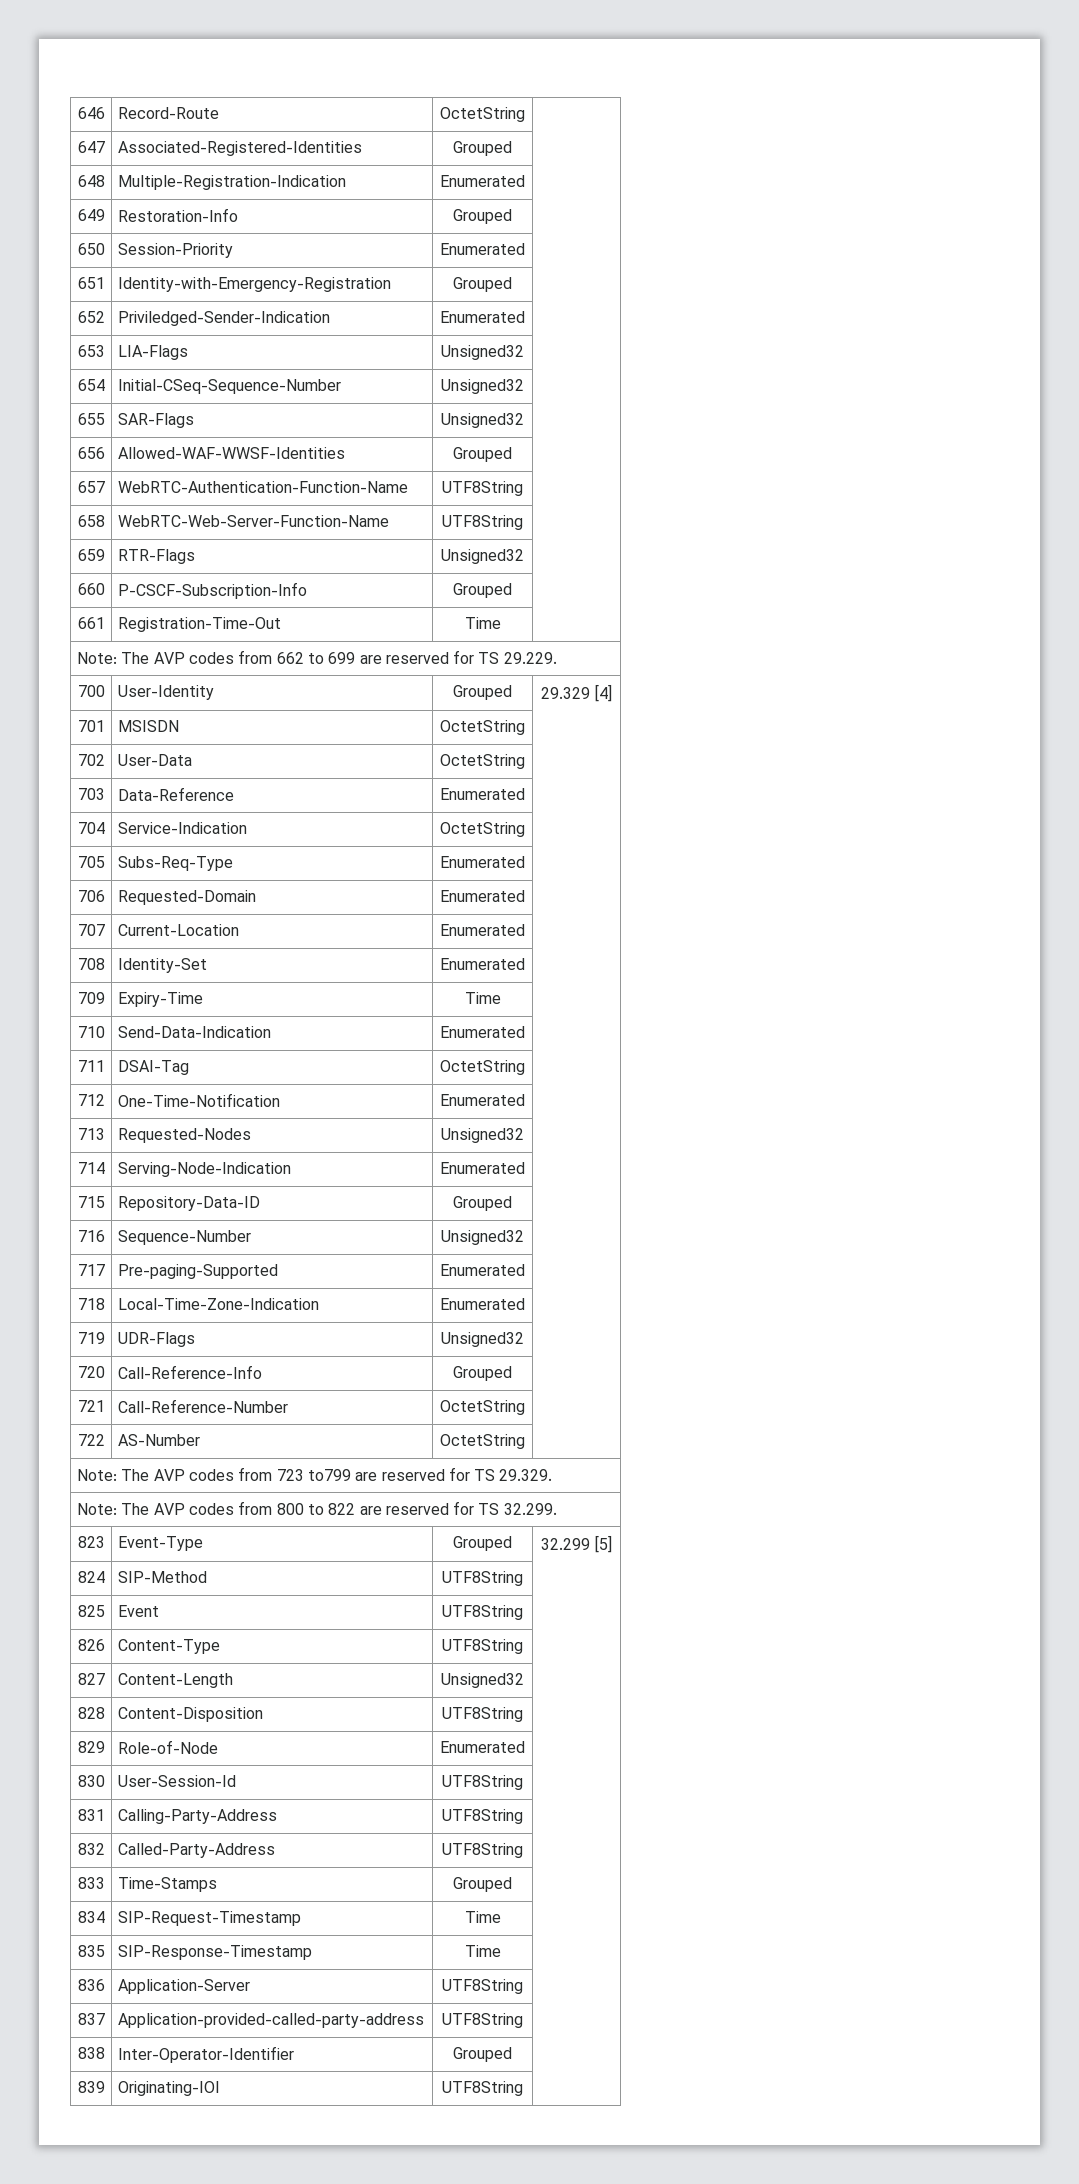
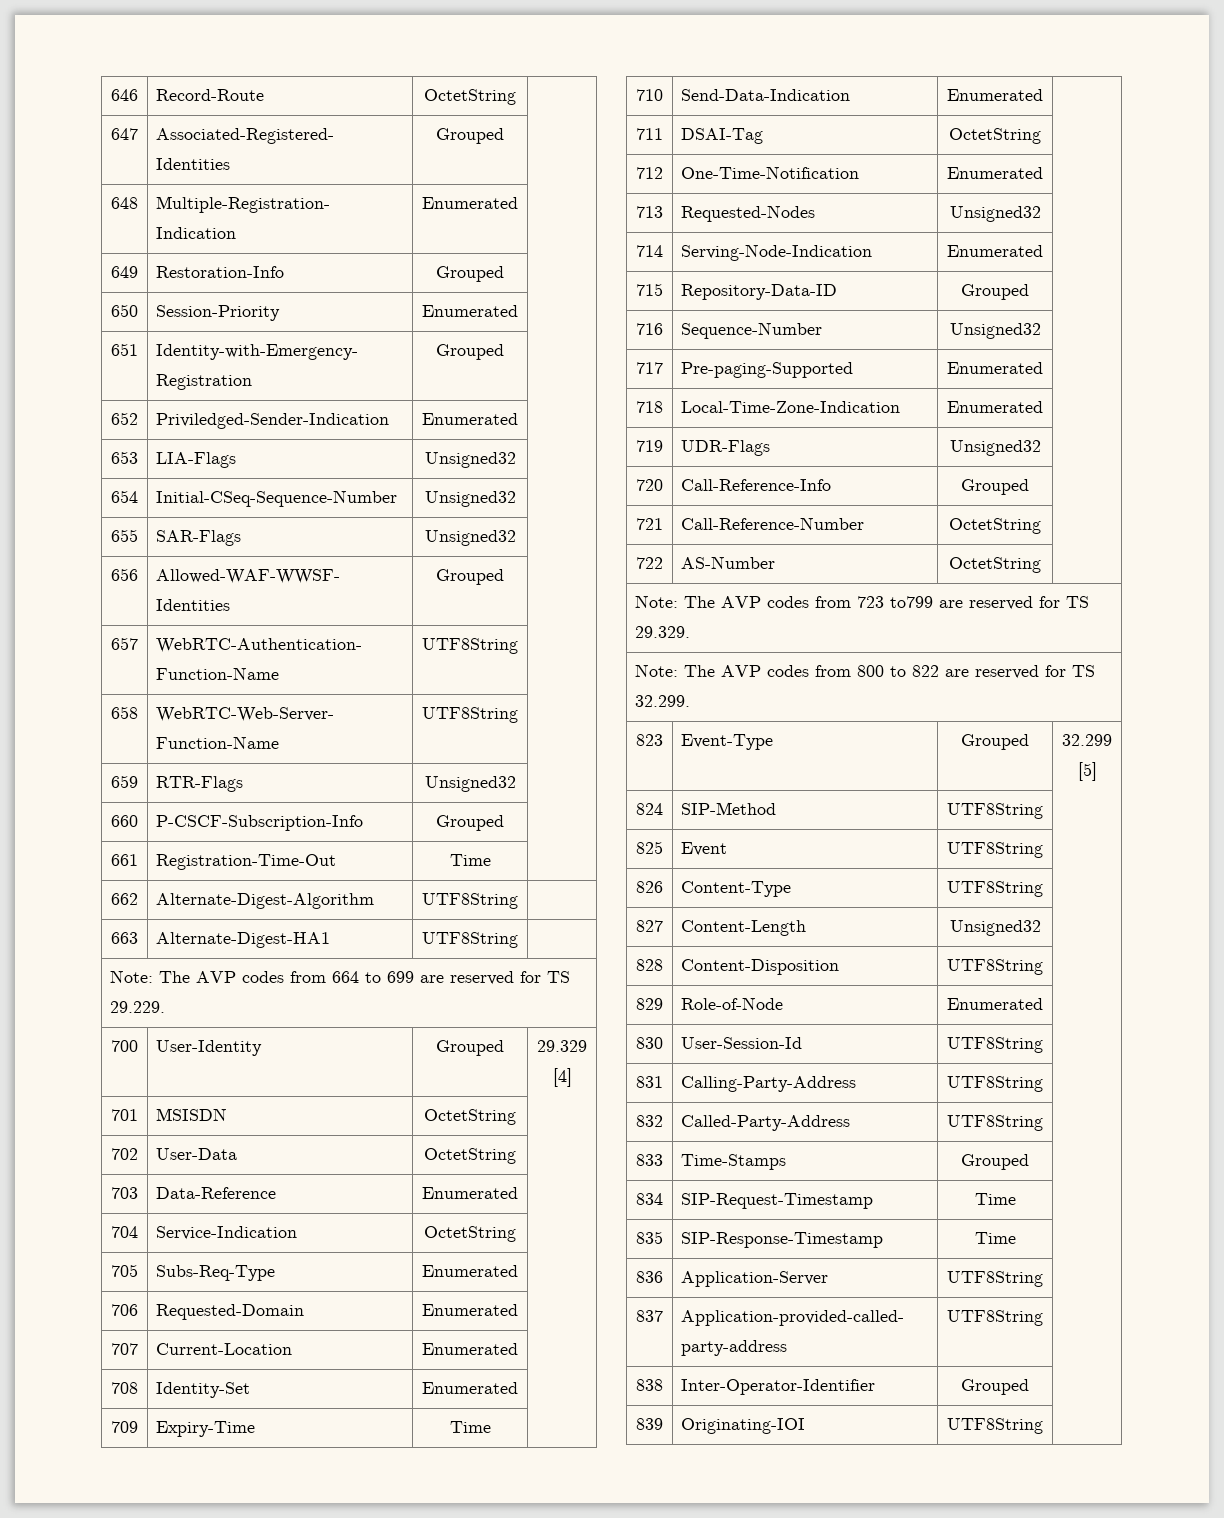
- Note: The AVP codes from 662 to 699 are reserved for TS 29.229.
+ 662 | Alternate-Digest-Algorithm | UTF8String |
+ 663 | Alternate-Digest-HA1 | UTF8String |
+ Note: The AVP codes from 664 to 699 are reserved for TS 29.229.

